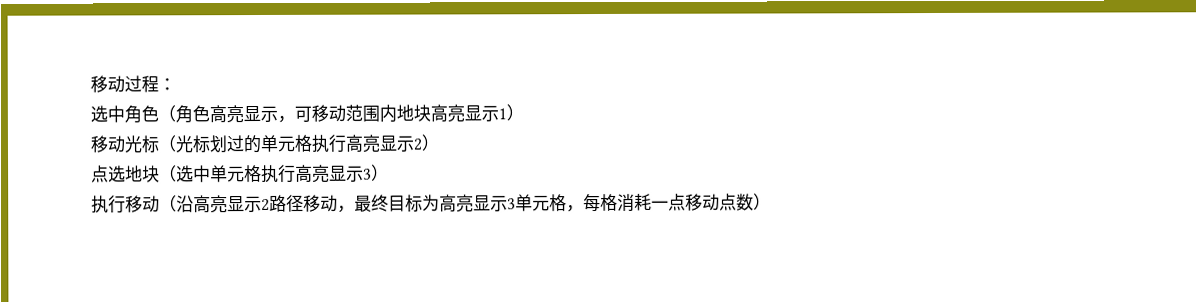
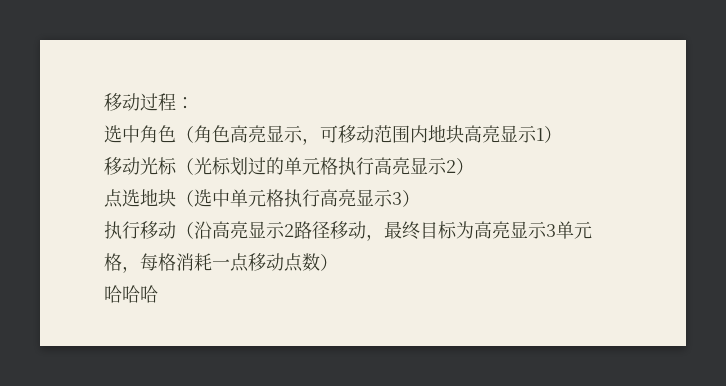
+ 哈哈哈

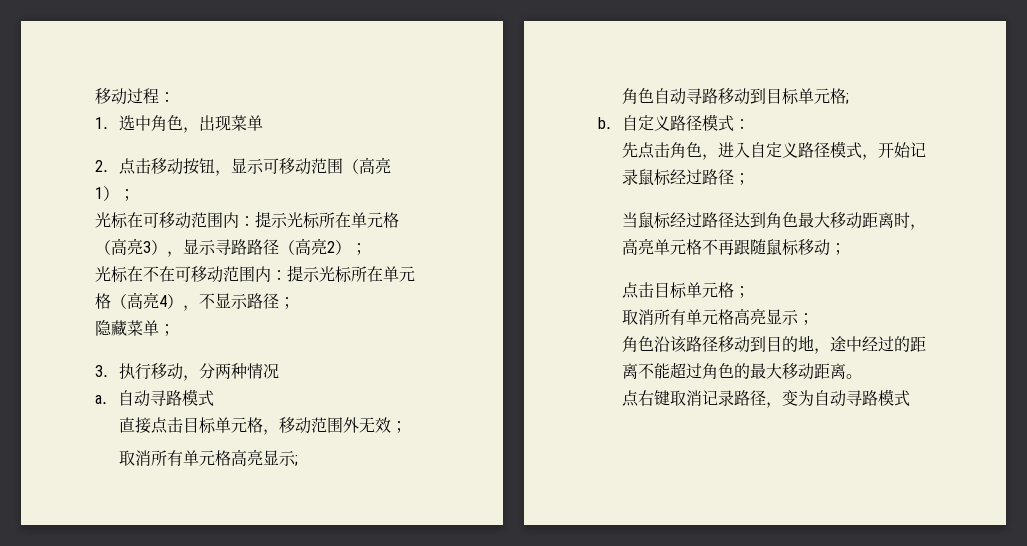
- 选中角色（角色高亮显示，可移动范围内地块高亮显示1）
- 移动光标（光标划过的单元格执行高亮显示2）
- 点选地块（选中单元格执行高亮显示3）
- 执行移动（沿高亮显示2路径移动，最终目标为高亮显示3单元格，每格消耗一点移动点数）
- 哈哈哈
+ 1．选中角色，出现菜单
+ 2．点击移动按钮，显示可移动范围（高亮1）；
+ 光标在可移动范围内：提示光标所在单元格（高亮3），显示寻路路径（高亮2）；
+ 光标在不在可移动范围内：提示光标所在单元格（高亮4），不显示路径；
+ 隐藏菜单；
+ 3．执行移动，分两种情况
+ a．自动寻路模式
+ 直接点击目标单元格，移动范围外无效；
+ 取消所有单元格高亮显示;
+ 角色自动寻路移动到目标单元格;
+ b．自定义路径模式：
+ 先点击角色，进入自定义路径模式，开始记录鼠标经过路径；
+ 当鼠标经过路径达到角色最大移动距离时，高亮单元格不再跟随鼠标移动；
+ 点击目标单元格；
+ 取消所有单元格高亮显示；
+ 角色沿该路径移动到目的地，途中经过的距离不能超过角色的最大移动距离。
+ 点右键取消记录路径，变为自动寻路模式

